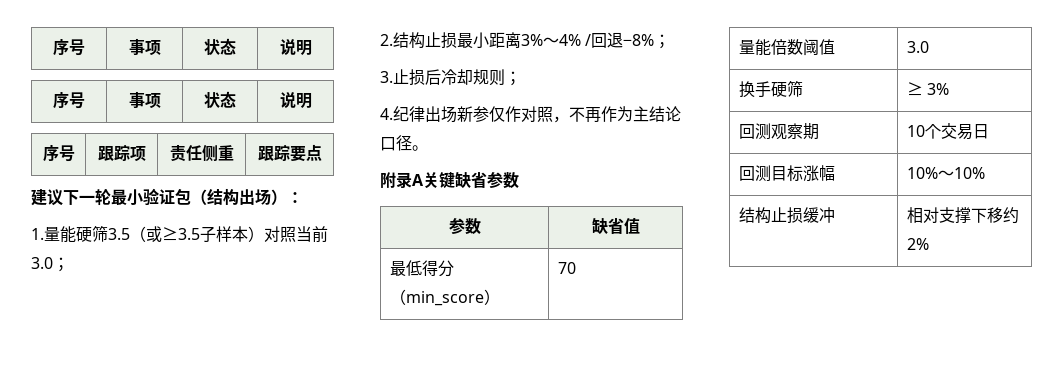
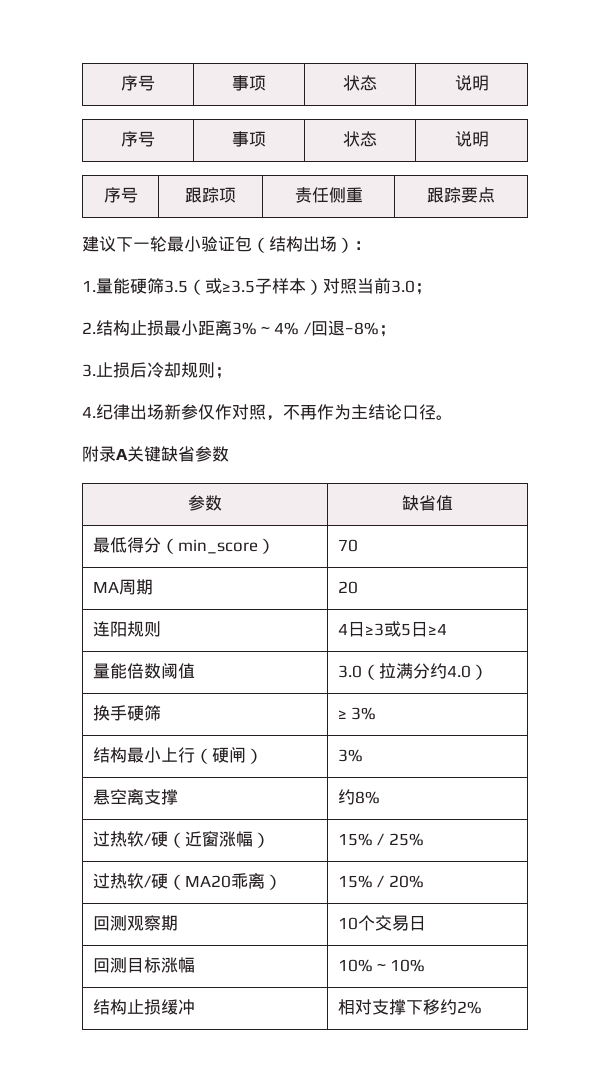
+ MA周期 | 20
+ 连阳规则 | 4日≥3或5日≥4
- 量能倍数阈值 | 3.0
+ 量能倍数阈值 | 3.0（拉满分约4.0）
+ 结构最小上行（硬闸） | 3%
+ 悬空离支撑 | 约8%
+ 过热软/硬（近窗涨幅） | 15% / 25%
+ 过热软/硬（MA20乖离） | 15% / 20%

